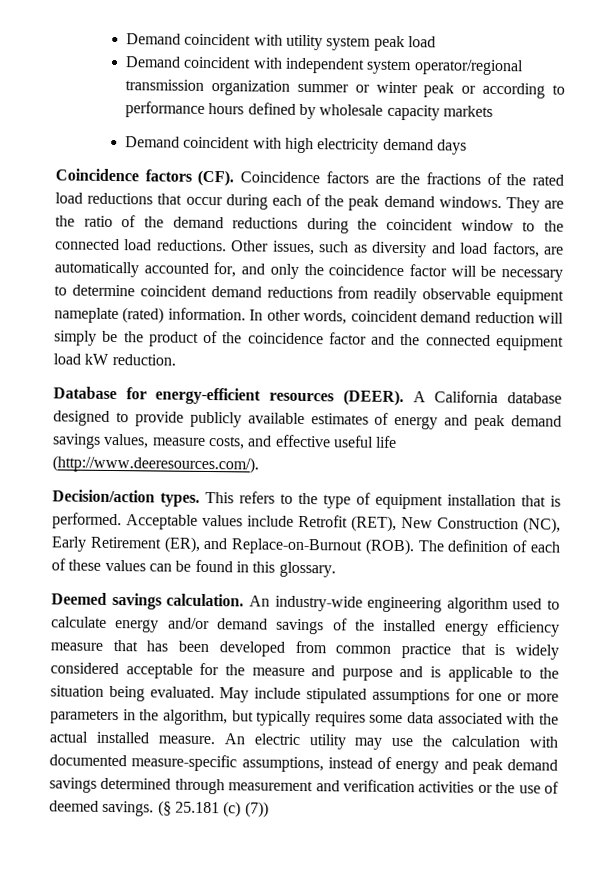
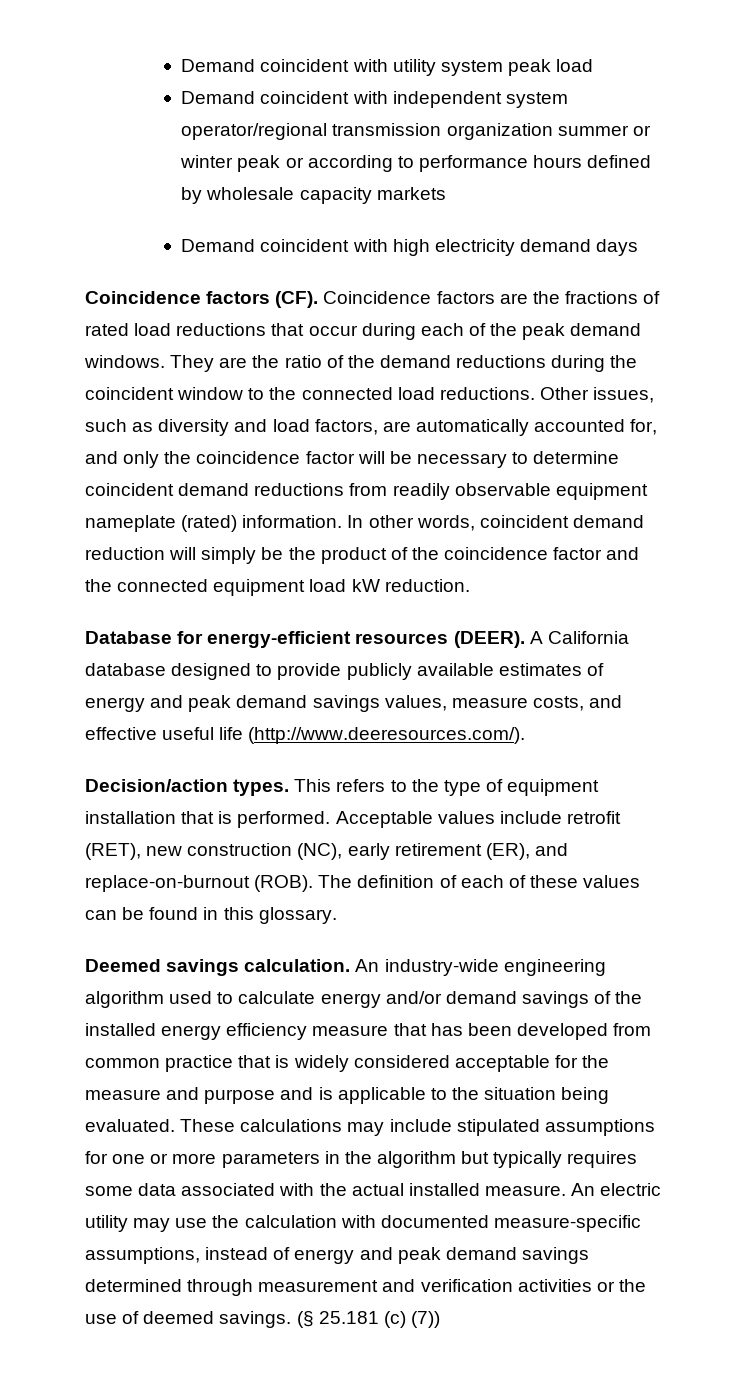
- Coincidence factors (CF). Coincidence factors are the fractions of the rated load reductions that occur during each of the peak demand windows.
+ Coincidence factors (CF). Coincidence factors are the fractions of rated load reductions that occur during each of the peak demand windows.
- Acceptable values include Retrofit (RET), New Construction (NC), Early Retirement (ER), and Replace-on-Burnout (ROB).
+ Acceptable values include retrofit (RET), new construction (NC), early retirement (ER), and replace-on-burnout (ROB).
- May include stipulated assumptions for one or more parameters in the algorithm, but typically requires some data associated with the actual installed measure.
+ These calculations may include stipulated assumptions for one or more parameters in the algorithm but typically requires some data associated with the actual installed measure.

